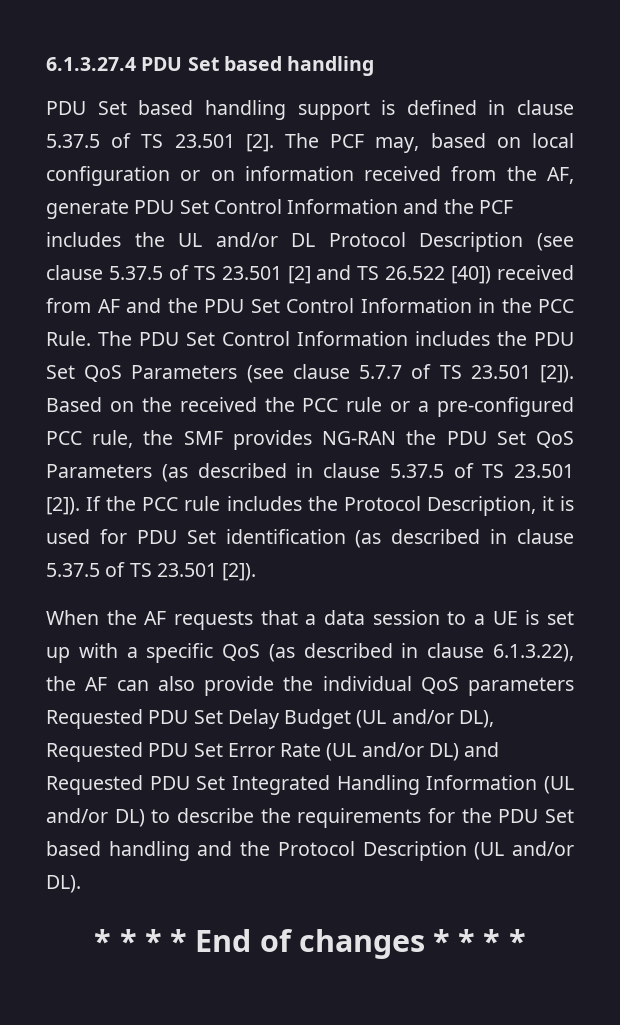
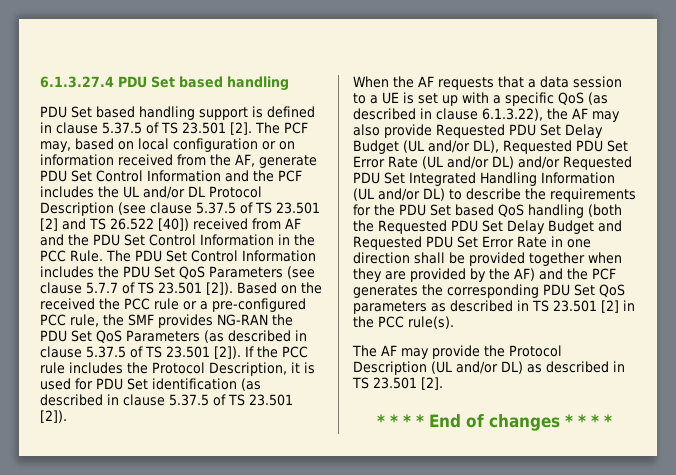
- When the AF requests that a data session to a UE is set up with a specific QoS (as described in clause 6.1.3.22), the AF can also provide the individual QoS parameters Requested PDU Set Delay Budget (UL and/or DL), Requested PDU Set Error Rate (UL and/or DL) and Requested PDU Set Integrated Handling Information (UL and/or DL) to describe the requirements for the PDU Set based handling and the Protocol Description (UL and/or DL).
+ When the AF requests that a data session to a UE is set up with a specific QoS (as described in clause 6.1.3.22), the AF may also provide Requested PDU Set Delay Budget (UL and/or DL), Requested PDU Set Error Rate (UL and/or DL) and/or Requested PDU Set Integrated Handling Information (UL and/or DL) to describe the requirements for the PDU Set based QoS handling (both the Requested PDU Set Delay Budget and Requested PDU Set Error Rate in one direction shall be provided together when they are provided by the AF) and the PCF generates the corresponding PDU Set QoS parameters as described in TS 23.501 [2] in the PCC rule(s).
+ The AF may provide the Protocol Description (UL and/or DL) as described in TS 23.501 [2].

